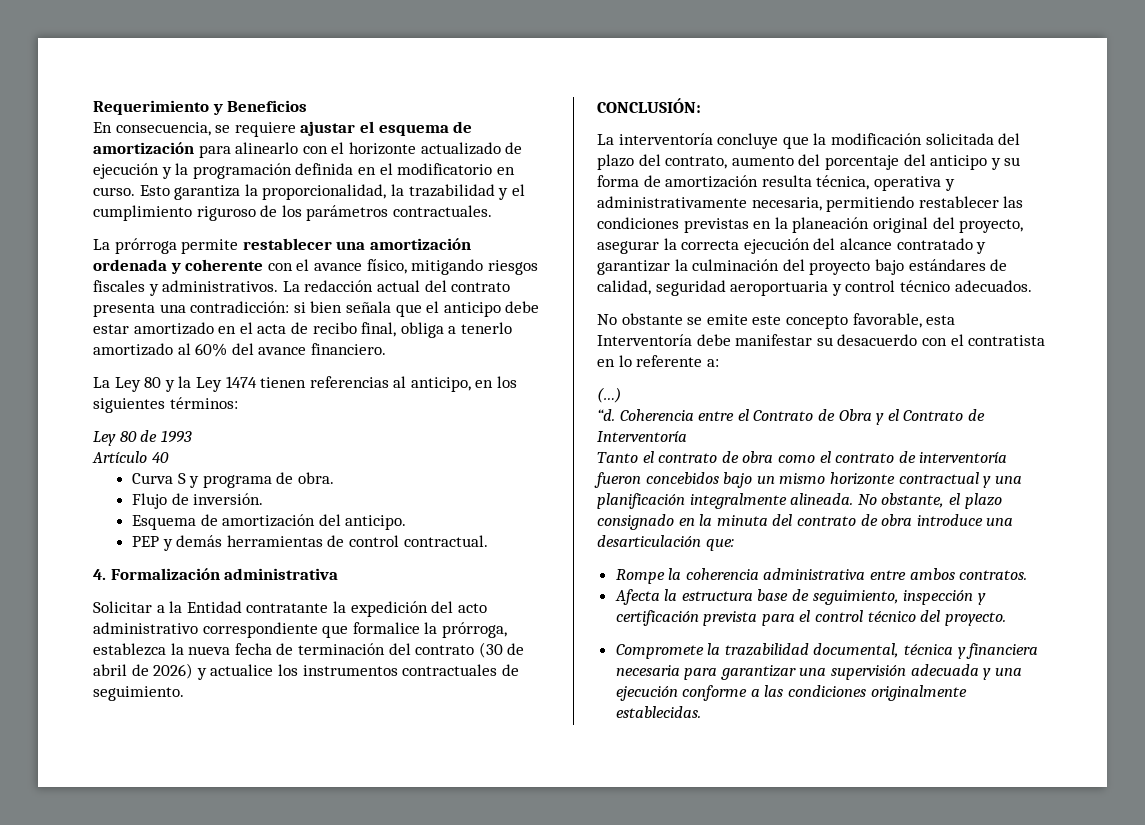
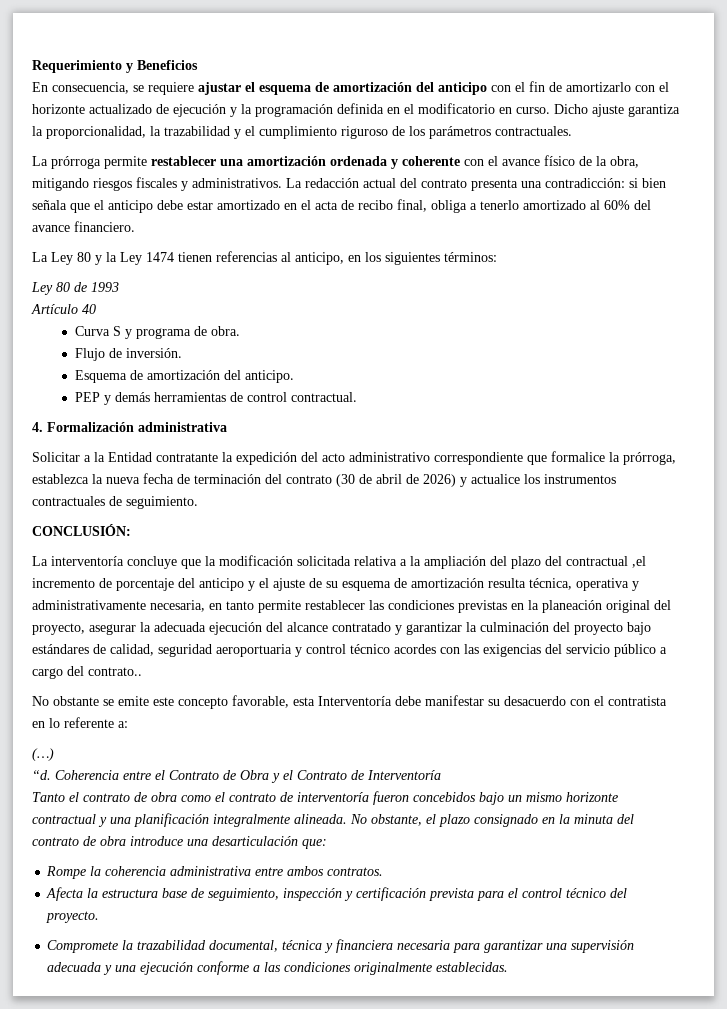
- En consecuencia, se requiere ajustar el esquema de amortización para alinearlo con el horizonte actualizado de ejecución y la programación definida en el modificatorio en curso.
+ En consecuencia, se requiere ajustar el esquema de amortización del anticipo con el fin de amortizarlo con el horizonte actualizado de ejecución y la programación definida en el modificatorio en curso.
- Esto garantiza la proporcionalidad, la trazabilidad y el cumplimiento riguroso de los parámetros contractuales.
+ Dicho ajuste garantiza la proporcionalidad, la trazabilidad y el cumplimiento riguroso de los parámetros contractuales.
- La prórroga permite restablecer una amortización ordenada y coherente con el avance físico, mitigando riesgos fiscales y administrativos.
+ La prórroga permite restablecer una amortización ordenada y coherente con el avance físico de la obra, mitigando riesgos fiscales y administrativos.
- La interventoría concluye que la modificación solicitada del plazo del contrato, aumento del porcentaje del anticipo y su forma de amortización resulta técnica, operativa y administrativamente necesaria, permitiendo restablecer las condiciones previstas en la planeación original del proyecto, asegurar la correcta ejecución del alcance contratado y garantizar la culminación del proyecto bajo estándares de calidad, seguridad aeroportuaria y control técnico adecuados.
+ La interventoría concluye que la modificación solicitada relativa a la ampliación del plazo del contractual ,el incremento de porcentaje del anticipo y el ajuste de su esquema de amortización resulta técnica, operativa y administrativamente necesaria, en tanto permite restablecer las condiciones previstas en la planeación original del proyecto, asegurar la adecuada ejecución del alcance contratado y garantizar la culminación del proyecto bajo estándares de calidad, seguridad aeroportuaria y control técnico acordes con las exigencias del servicio público a cargo del contrato..

